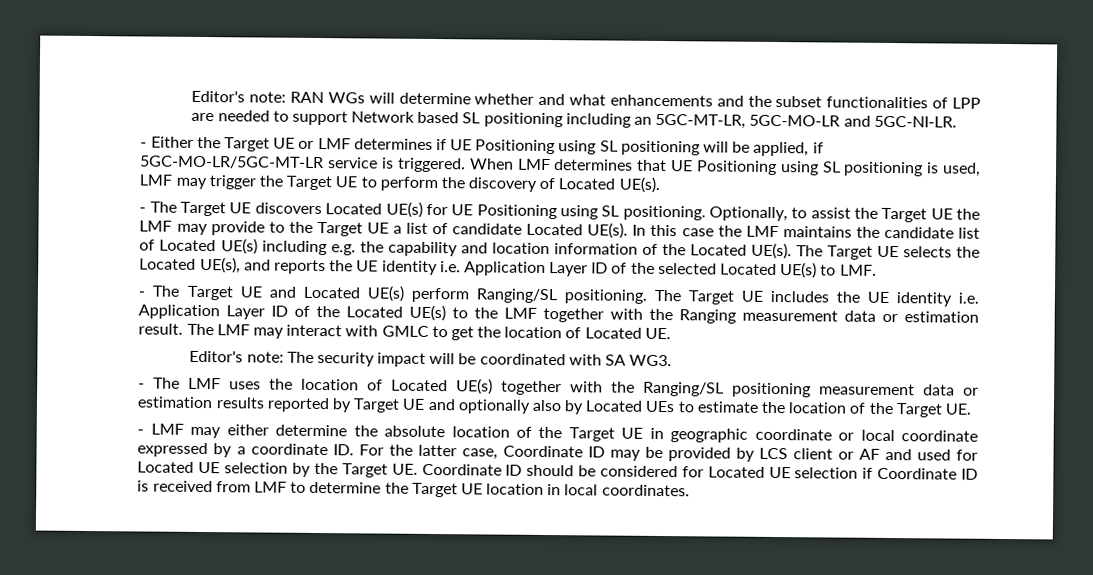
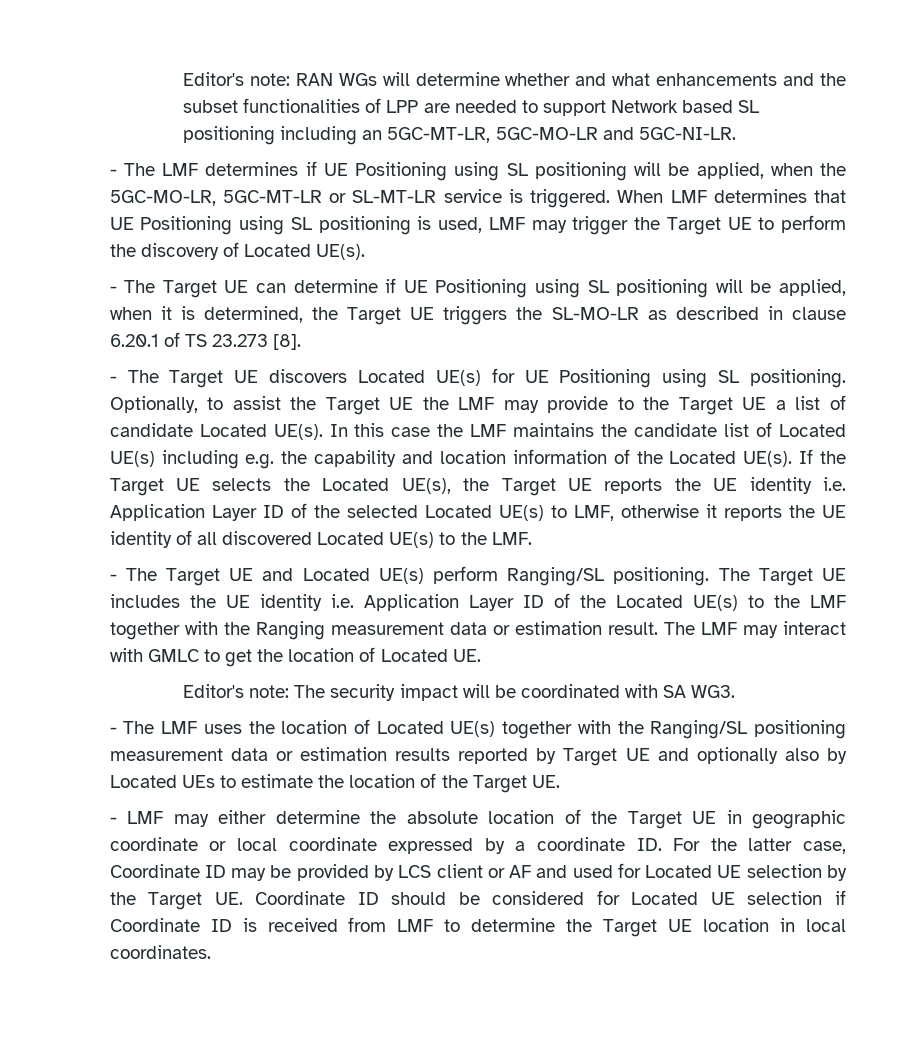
- - Either the Target UE or LMF determines if UE Positioning using SL positioning will be applied, if 5GC-MO-LR/5GC-MT-LR service is triggered.
+ - The LMF determines if UE Positioning using SL positioning will be applied, when the 5GC-MO-LR, 5GC-MT-LR or SL-MT-LR service is triggered.
+ - The Target UE can determine if UE Positioning using SL positioning will be applied, when it is determined, the Target UE triggers the SL-MO-LR as described in clause 6.20.1 of TS 23.273 [8].
- The Target UE selects the Located UE(s), and reports the UE identity i.e. Application Layer ID of the selected Located UE(s) to LMF.
+ If the Target UE selects the Located UE(s), the Target UE reports the UE identity i.e. Application Layer ID of the selected Located UE(s) to LMF, otherwise it reports the UE identity of all discovered Located UE(s) to the LMF.

